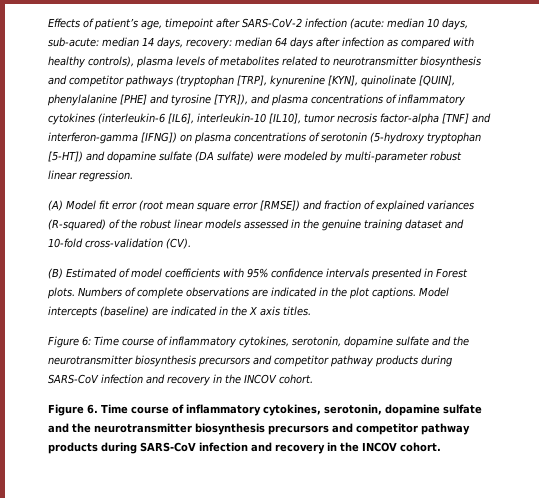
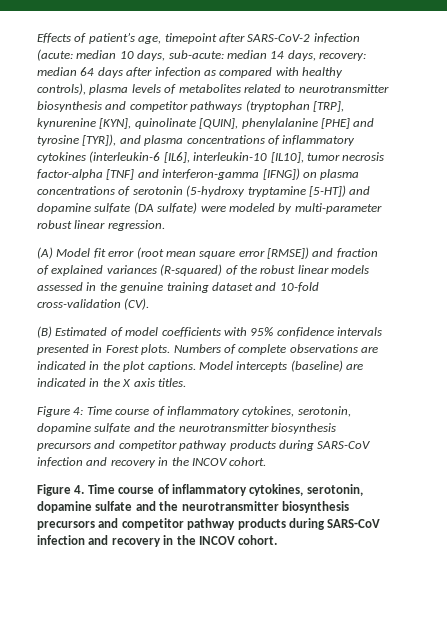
- median 64 days after infection as compared with healthy controls), plasma levels of metabolites related to neurotransmitter biosynthesis and competitor pathways (tryptophan [TRP], kynurenine [KYN], quinolinate [QUIN], phenylalanine [PHE] and tyrosine [TYR]), and plasma concentrations of inflammatory cytokines (interleukin-6 [IL6], interleukin-10 [IL10], tumor necrosis factor-alpha [TNF] and interferon-gamma [IFNG]) on plasma concentrations of serotonin (5-hydroxy tryptophan [5-HT]) and dopamine sulfate (DA sulfate) were modeled by multi-parameter robust linear regression.
+ median 64 days after infection as compared with healthy controls), plasma levels of metabolites related to neurotransmitter biosynthesis and competitor pathways (tryptophan [TRP], kynurenine [KYN], quinolinate [QUIN], phenylalanine [PHE] and tyrosine [TYR]), and plasma concentrations of inflammatory cytokines (interleukin-6 [IL6], interleukin-10 [IL10], tumor necrosis factor-alpha [TNF] and interferon-gamma [IFNG]) on plasma concentrations of serotonin (5-hydroxy tryptamine [5-HT]) and dopamine sulfate (DA sulfate) were modeled by multi-parameter robust linear regression.
- Figure 6: Time course of inflammatory cytokines, serotonin, dopamine sulfate and the neurotransmitter biosynthesis precursors and competitor pathway products during SARS-CoV infection and recovery in the INCOV cohort.
+ Figure 4: Time course of inflammatory cytokines, serotonin, dopamine sulfate and the neurotransmitter biosynthesis precursors and competitor pathway products during SARS-CoV infection and recovery in the INCOV cohort.
- Figure 6. Time course of inflammatory cytokines, serotonin, dopamine sulfate and the neurotransmitter biosynthesis precursors and competitor pathway products during SARS-CoV infection and recovery in the INCOV cohort.
+ Figure 4. Time course of inflammatory cytokines, serotonin, dopamine sulfate and the neurotransmitter biosynthesis precursors and competitor pathway products during SARS-CoV infection and recovery in the INCOV cohort.

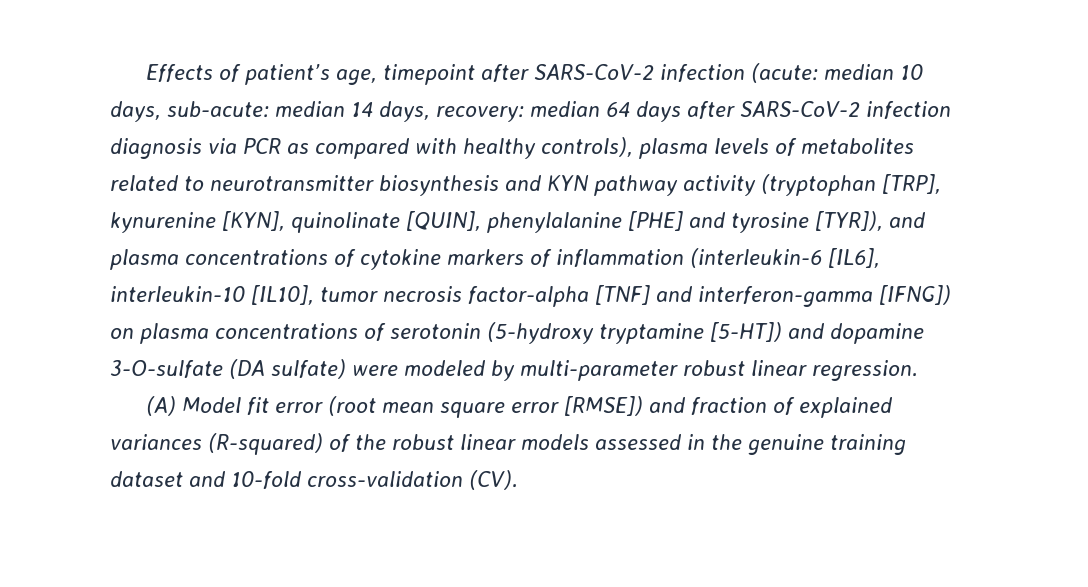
- median 64 days after infection as compared with healthy controls), plasma levels of metabolites related to neurotransmitter biosynthesis and competitor pathways (tryptophan [TRP], kynurenine [KYN], quinolinate [QUIN], phenylalanine [PHE] and tyrosine [TYR]), and plasma concentrations of inflammatory cytokines (interleukin-6 [IL6], interleukin-10 [IL10], tumor necrosis factor-alpha [TNF] and interferon-gamma [IFNG]) on plasma concentrations of serotonin (5-hydroxy tryptamine [5-HT]) and dopamine sulfate (DA sulfate) were modeled by multi-parameter robust linear regression.
+ median 64 days after SARS-CoV-2 infection diagnosis via PCR as compared with healthy controls), plasma levels of metabolites related to neurotransmitter biosynthesis and KYN pathway activity (tryptophan [TRP], kynurenine [KYN], quinolinate [QUIN], phenylalanine [PHE] and tyrosine [TYR]), and plasma concentrations of cytokine markers of inflammation (interleukin-6 [IL6], interleukin-10 [IL10], tumor necrosis factor-alpha [TNF] and interferon-gamma [IFNG]) on plasma concentrations of serotonin (5-hydroxy tryptamine [5-HT]) and dopamine 3-O-sulfate (DA sulfate) were modeled by multi-parameter robust linear regression.
- (B) Estimated of model coefficients with 95% confidence intervals presented in Forest plots. Numbers of complete observations are indicated in the plot captions. Model intercepts (baseline) are indicated in the X axis titles.
- Figure 4: Time course of inflammatory cytokines, serotonin, dopamine sulfate and the neurotransmitter biosynthesis precursors and competitor pathway products during SARS-CoV infection and recovery in the INCOV cohort.
- Figure 4. Time course of inflammatory cytokines, serotonin, dopamine sulfate and the neurotransmitter biosynthesis precursors and competitor pathway products during SARS-CoV infection and recovery in the INCOV cohort.

